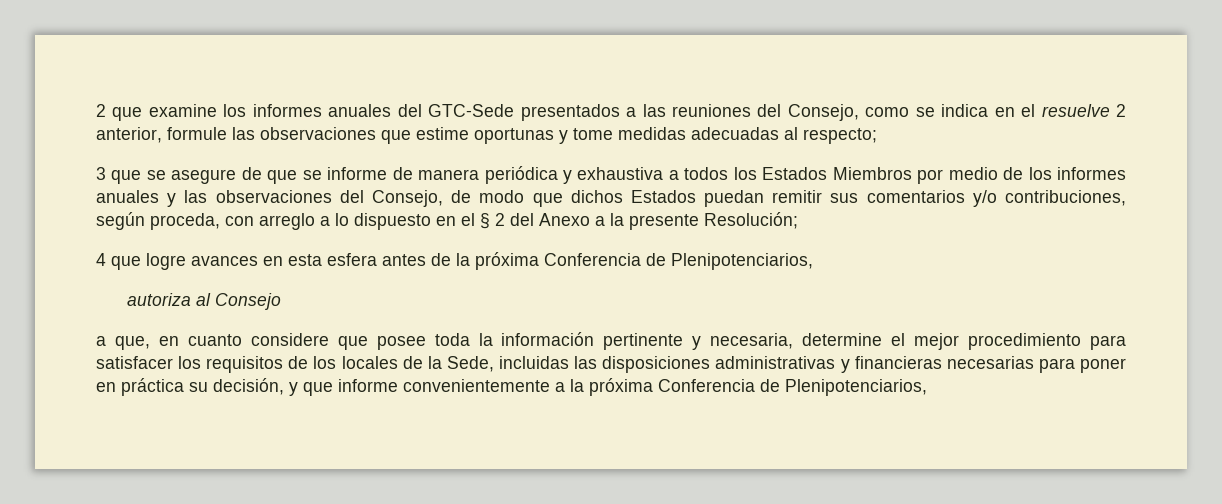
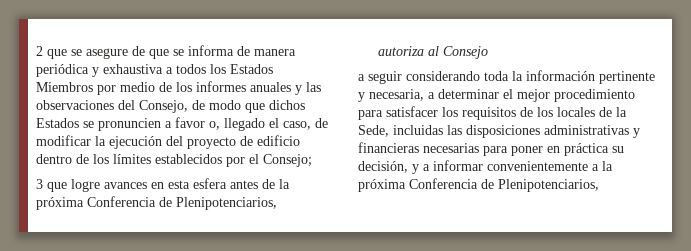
- 2 que examine los informes anuales del GTC-Sede presentados a las reuniones del Consejo, como se indica en el resuelve 2 anterior, formule las observaciones que estime oportunas y tome medidas adecuadas al respecto;
- 3 que se asegure de que se informe de manera periódica y exhaustiva a todos los Estados Miembros por medio de los informes anuales y las observaciones del Consejo, de modo que dichos Estados puedan remitir sus comentarios y/o contribuciones, según proceda, con arreglo a lo dispuesto en el § 2 del Anexo a la presente Resolución;
- 4 que logre avances en esta esfera antes de la próxima Conferencia de Plenipotenciarios,
+ 2 que se asegure de que se informa de manera periódica y exhaustiva a todos los Estados Miembros por medio de los informes anuales y las observaciones del Consejo, de modo que dichos Estados se pronuncien a favor o, llegado el caso, de modificar la ejecución del proyecto de edificio dentro de los límites establecidos por el Consejo;
+ 3 que logre avances en esta esfera antes de la próxima Conferencia de Plenipotenciarios,
- a que, en cuanto considere que posee toda la información pertinente y necesaria, determine el mejor procedimiento para satisfacer los requisitos de los locales de la Sede, incluidas las disposiciones administrativas y financieras necesarias para poner en práctica su decisión, y que informe convenientemente a la próxima Conferencia de Plenipotenciarios,
+ a seguir considerando toda la información pertinente y necesaria, a determinar el mejor procedimiento para satisfacer los requisitos de los locales de la Sede, incluidas las disposiciones administrativas y financieras necesarias para poner en práctica su decisión, y a informar convenientemente a la próxima Conferencia de Plenipotenciarios,

